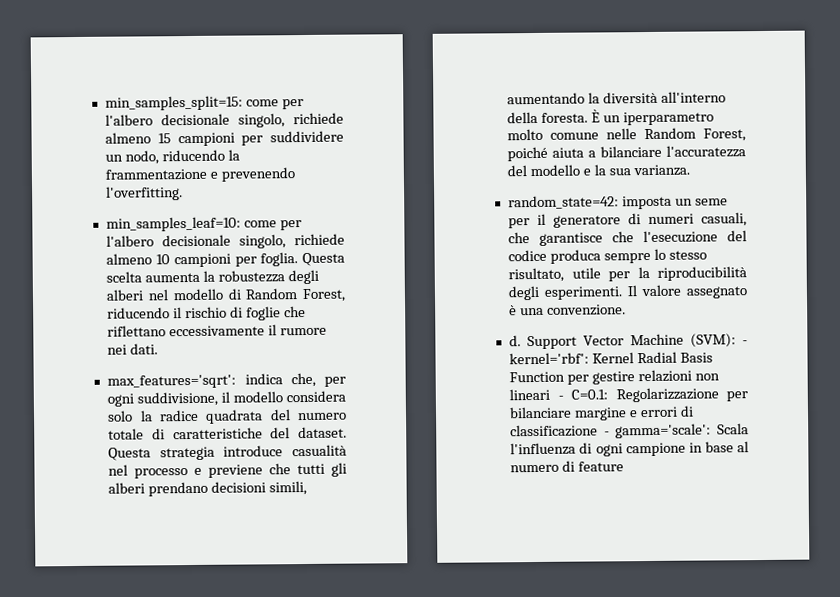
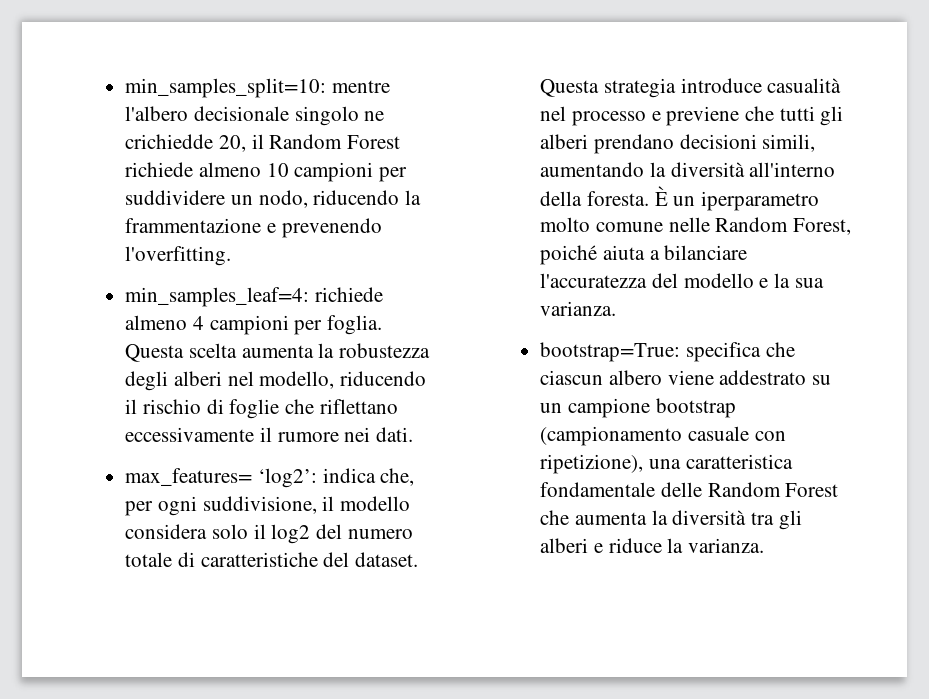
- min_samples_split=15: come per l'albero decisionale singolo, richiede almeno 15 campioni per suddividere un nodo, riducendo la frammentazione e prevenendo l'overfitting.
+ min_samples_split=10: mentre l'albero decisionale singolo ne crichiedde 20, il Random Forest richiede almeno 10 campioni per suddividere un nodo, riducendo la frammentazione e prevenendo l'overfitting.
- min_samples_leaf=10: come per l'albero decisionale singolo, richiede almeno 10 campioni per foglia.
+ min_samples_leaf=4: richiede almeno 4 campioni per foglia.
- Questa scelta aumenta la robustezza degli alberi nel modello di Random Forest, riducendo il rischio di foglie che riflettano eccessivamente il rumore nei dati.
+ Questa scelta aumenta la robustezza degli alberi nel modello, riducendo il rischio di foglie che riflettano eccessivamente il rumore nei dati.
- max_features='sqrt': indica che, per ogni suddivisione, il modello considera solo la radice quadrata del numero totale di caratteristiche del dataset.
+ max_features= ‘log2’: indica che, per ogni suddivisione, il modello considera solo il log2 del numero totale di caratteristiche del dataset.
- random_state=42: imposta un seme per il generatore di numeri casuali, che garantisce che l'esecuzione del codice produca sempre lo stesso risultato, utile per la riproducibilità degli esperimenti. Il valore assegnato è una convenzione.
- d. Support Vector Machine (SVM): - kernel='rbf': Kernel Radial Basis Function per gestire relazioni non lineari - C=0.1: Regolarizzazione per bilanciare margine e errori di classificazione - gamma='scale': Scala l'influenza di ogni campione in base al numero di feature
+ bootstrap=True: specifica che ciascun albero viene addestrato su un campione bootstrap (campionamento casuale con ripetizione), una caratteristica fondamentale delle Random Forest che aumenta la diversità tra gli alberi e riduce la varianza.

